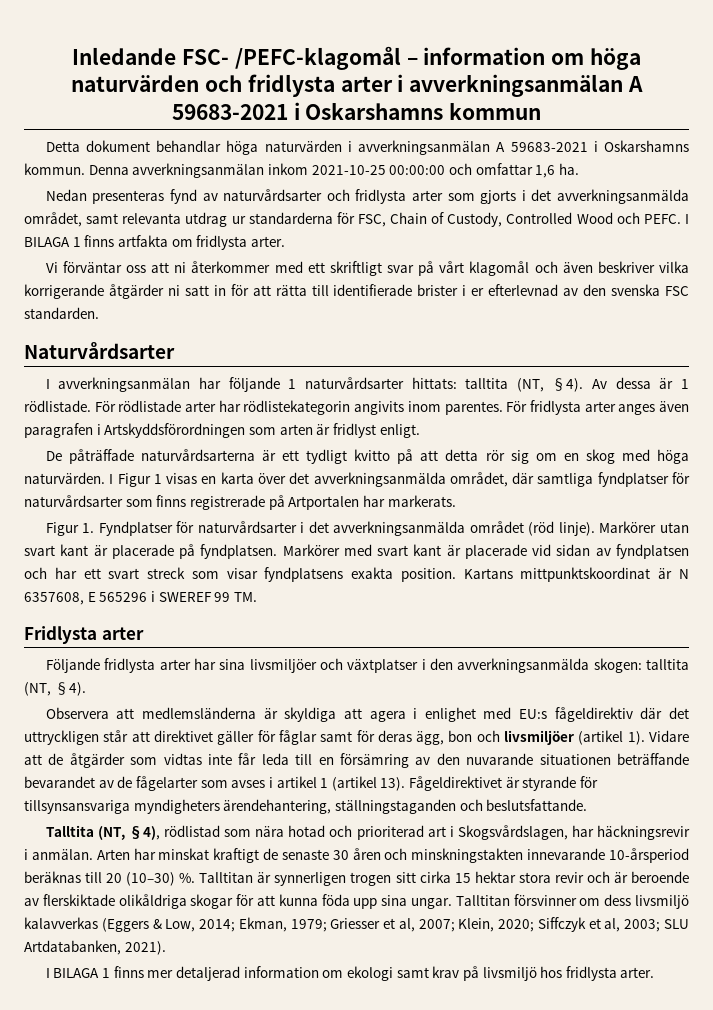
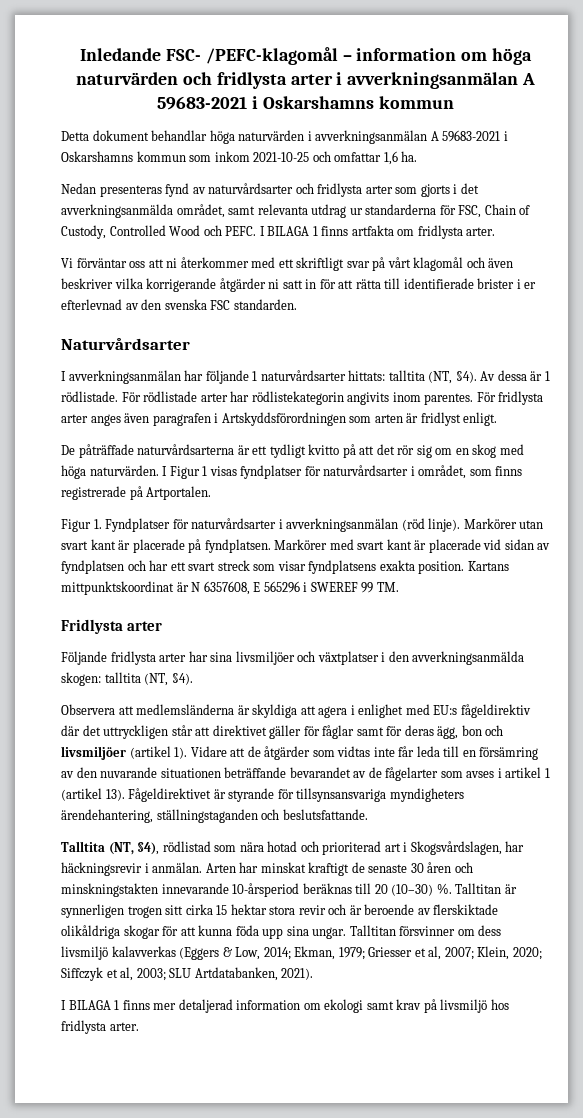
- Detta dokument behandlar höga naturvärden i avverkningsanmälan A 59683-2021 i Oskarshamns kommun. Denna avverkningsanmälan inkom 2021-10-25 00:00:00 och omfattar 1,6 ha.
+ Detta dokument behandlar höga naturvärden i avverkningsanmälan A 59683-2021 i Oskarshamns kommun som inkom 2021-10-25 och omfattar 1,6 ha.
- De påträffade naturvårdsarterna är ett tydligt kvitto på att detta rör sig om en skog med höga naturvärden.
+ De påträffade naturvårdsarterna är ett tydligt kvitto på att det rör sig om en skog med höga naturvärden.
- I Figur 1 visas en karta över det avverkningsanmälda området, där samtliga fyndplatser för naturvårdsarter som finns registrerade på Artportalen har markerats.
+ I Figur 1 visas fyndplatser för naturvårdsarter i området, som finns registrerade på Artportalen.
- Figur 1. Fyndplatser för naturvårdsarter i det avverkningsanmälda området (röd linje).
+ Figur 1. Fyndplatser för naturvårdsarter i avverkningsanmälan (röd linje).

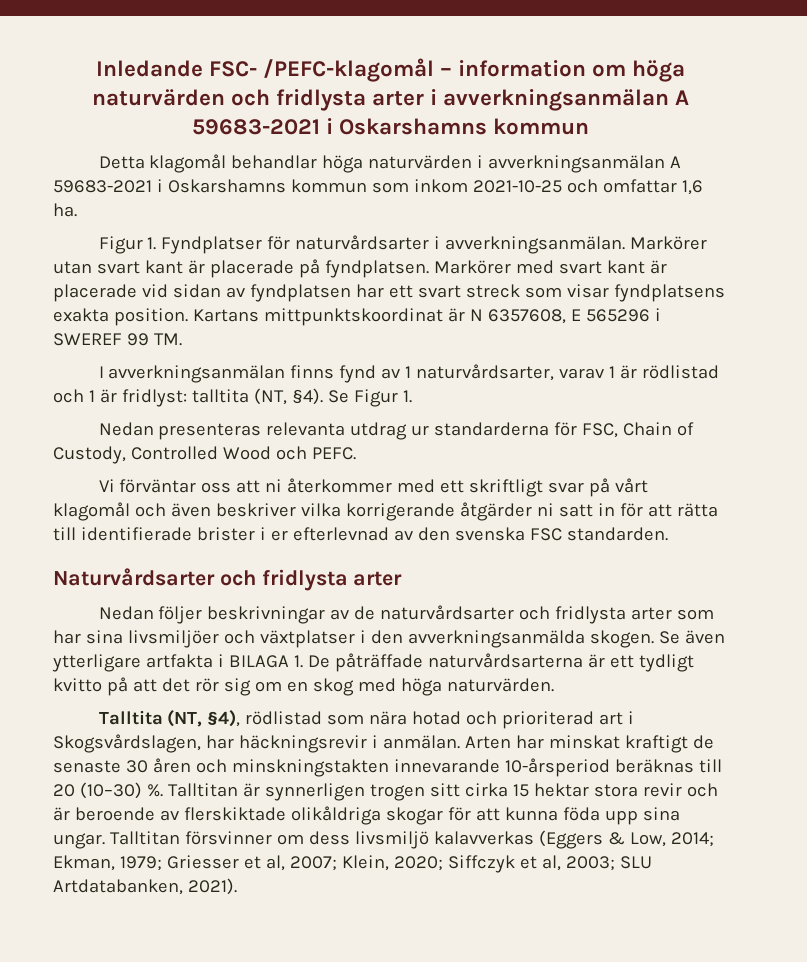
- Detta dokument behandlar höga naturvärden i avverkningsanmälan A 59683-2021 i Oskarshamns kommun som inkom 2021-10-25 och omfattar 1,6 ha.
+ Detta klagomål behandlar höga naturvärden i avverkningsanmälan A 59683-2021 i Oskarshamns kommun som inkom 2021-10-25 och omfattar 1,6 ha.
- Nedan presenteras fynd av naturvårdsarter och fridlysta arter som gjorts i det avverkningsanmälda området, samt relevanta utdrag ur standarderna för FSC, Chain of Custody, Controlled Wood och PEFC. I BILAGA 1 finns artfakta om fridlysta arter.
+ Figur 1. Fyndplatser för naturvårdsarter i avverkningsanmälan. Markörer utan svart kant är placerade på fyndplatsen. Markörer med svart kant är placerade vid sidan av fyndplatsen har ett svart streck som visar fyndplatsens exakta position. Kartans mittpunktskoordinat är N 6357608, E 565296 i SWEREF 99 TM.
+ I avverkningsanmälan finns fynd av 1 naturvårdsarter, varav 1 är rödlistad och 1 är fridlyst: talltita (NT, §4). Se Figur 1.
+ Nedan presenteras relevanta utdrag ur standarderna för FSC, Chain of Custody, Controlled Wood och PEFC.
- Naturvårdsarter
- I avverkningsanmälan har följande 1 naturvårdsarter hittats: talltita (NT, §4). Av dessa är 1 rödlistade. För rödlistade arter har rödlistekategorin angivits inom parentes. För fridlysta arter anges även paragrafen i Artskyddsförordningen som arten är fridlyst enligt.
- De påträffade naturvårdsarterna är ett tydligt kvitto på att det rör sig om en skog med höga naturvärden. I Figur 1 visas fyndplatser för naturvårdsarter i området, som finns registrerade på Artportalen.
- Figur 1. Fyndplatser för naturvårdsarter i avverkningsanmälan (röd linje). Markörer utan svart kant är placerade på fyndplatsen. Markörer med svart kant är placerade vid sidan av fyndplatsen och har ett svart streck som visar fyndplatsens exakta position. Kartans mittpunktskoordinat är N 6357608, E 565296 i SWEREF 99 TM.
- Fridlysta arter
- Följande fridlysta arter har sina livsmiljöer och växtplatser i den avverkningsanmälda skogen: talltita (NT, §4).
- Observera att medlemsländerna är skyldiga att agera i enlighet med EU:s fågeldirektiv där det uttryckligen står att direktivet gäller för fåglar samt för deras ägg, bon och livsmiljöer (artikel 1). Vidare att de åtgärder som vidtas inte får leda till en försämring av den nuvarande situationen beträffande bevarandet av de fågelarter som avses i artikel 1 (artikel 13). Fågeldirektivet är styrande för tillsynsansvariga myndigheters ärendehantering, ställningstaganden och beslutsfattande.
+ Naturvårdsarter och fridlysta arter
+ Nedan följer beskrivningar av de naturvårdsarter och fridlysta arter som har sina livsmiljöer och växtplatser i den avverkningsanmälda skogen. Se även ytterligare artfakta i BILAGA 1. De påträffade naturvårdsarterna är ett tydligt kvitto på att det rör sig om en skog med höga naturvärden.
- I BILAGA 1 finns mer detaljerad information om ekologi samt krav på livsmiljö hos fridlysta arter.

